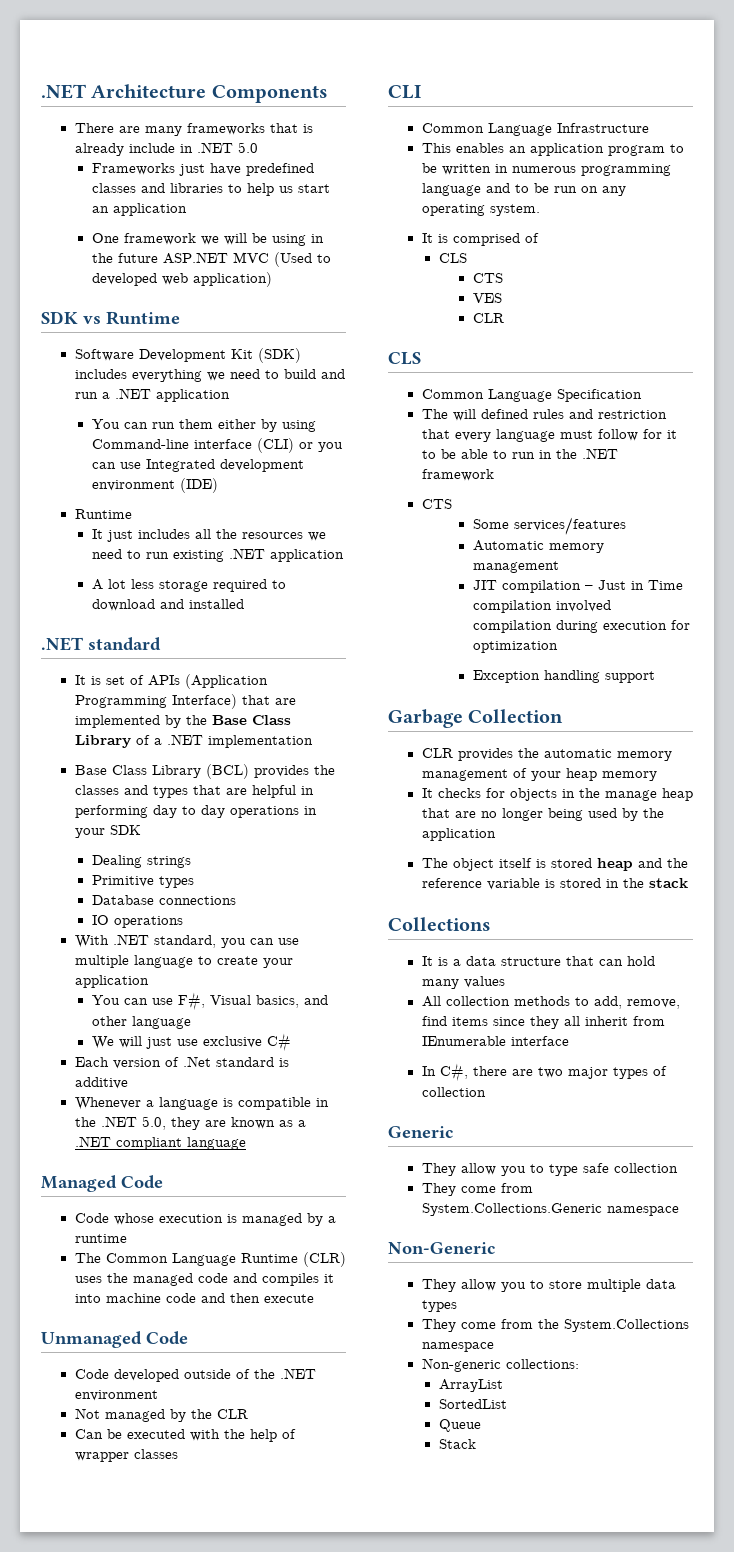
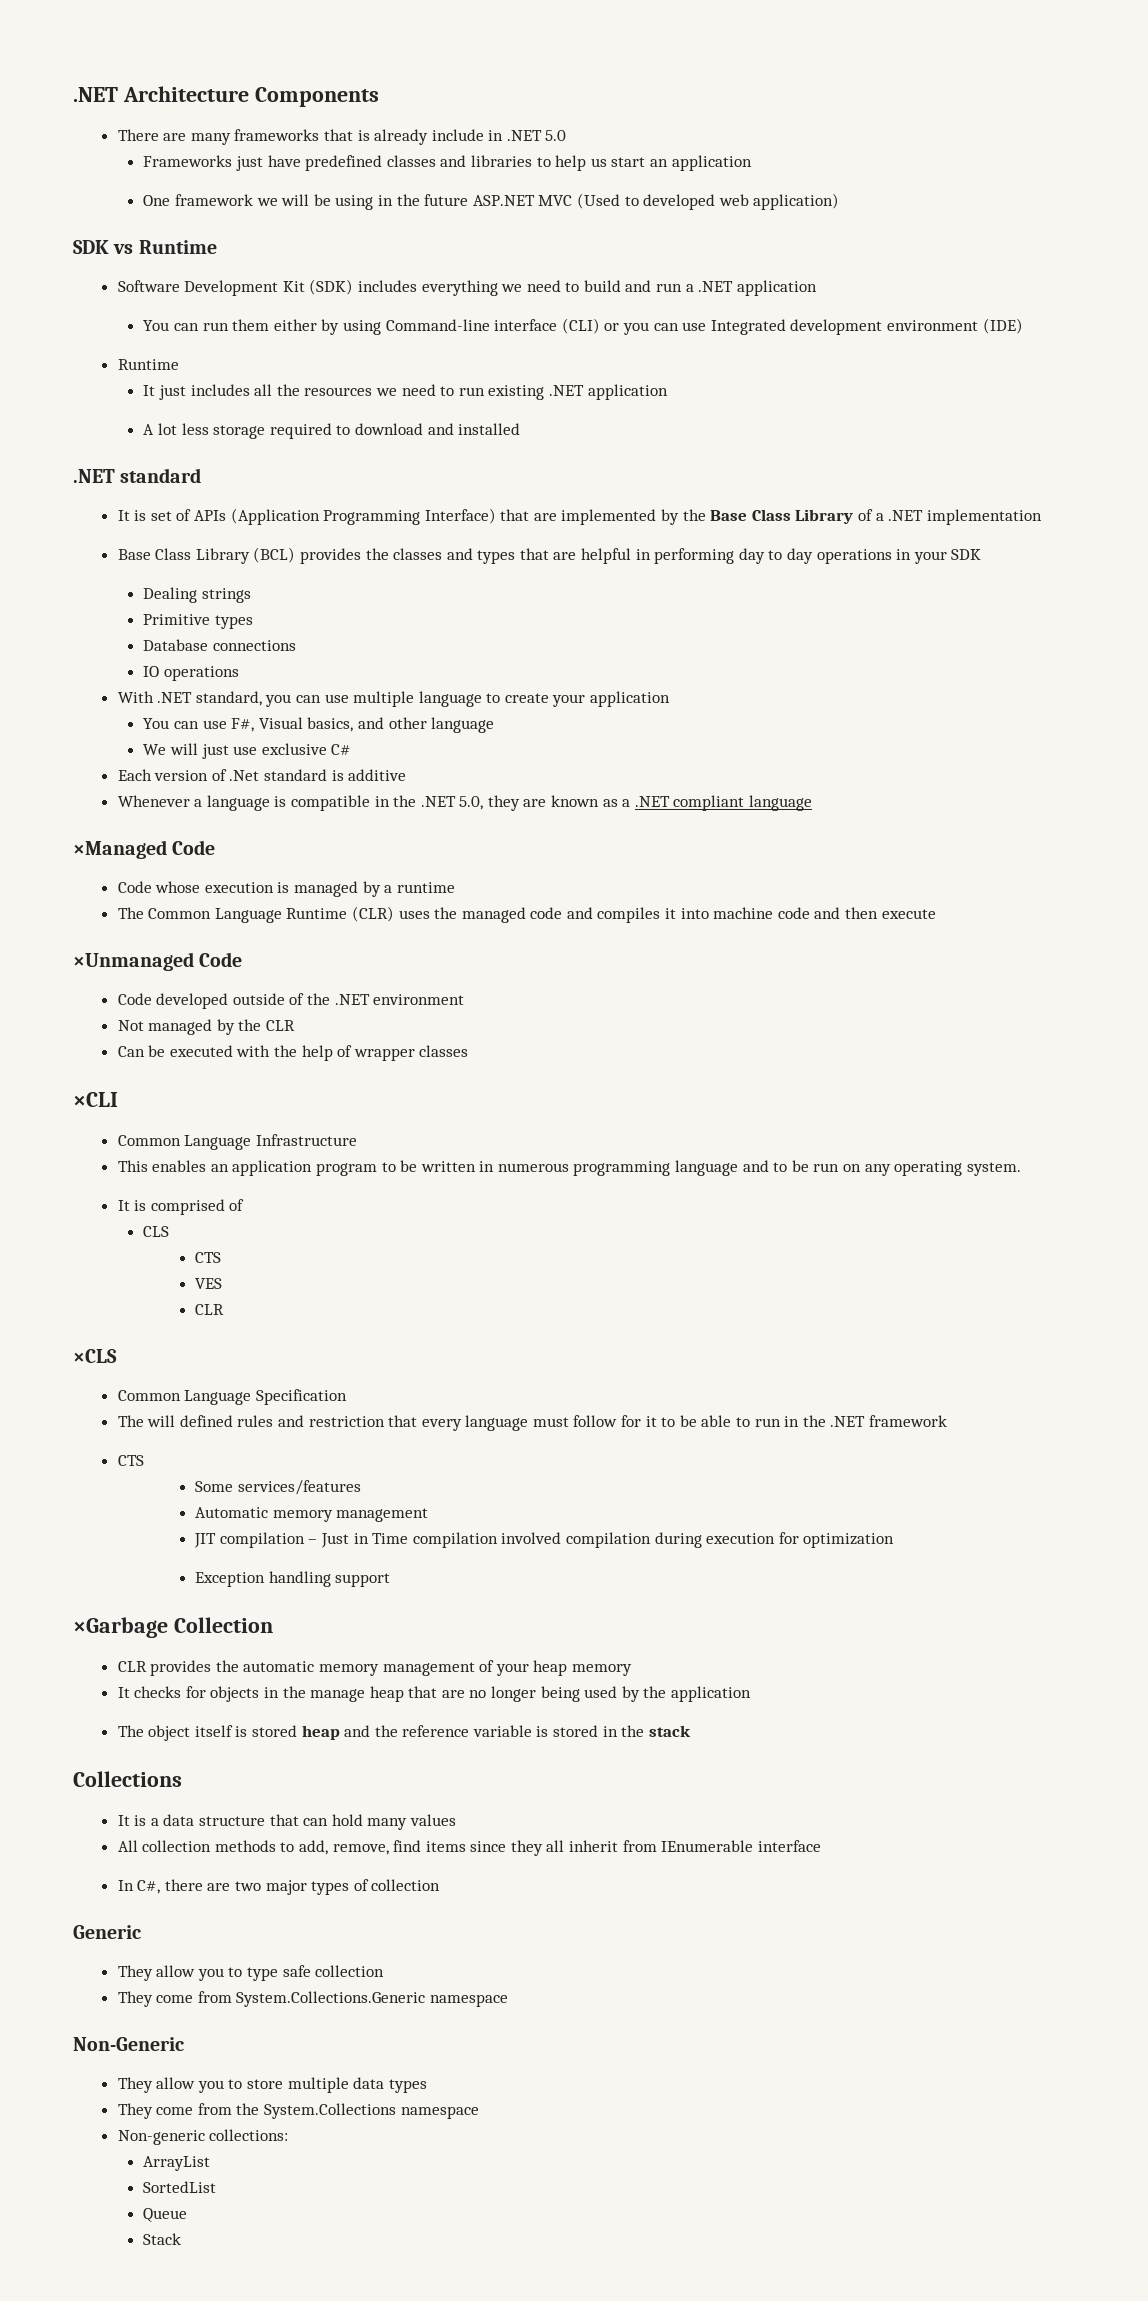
- Managed Code
+ ×Managed Code
- Unmanaged Code
+ ×Unmanaged Code
- CLI
+ ×CLI
  VES
  CLR
- CLS
+ ×CLS
- Garbage Collection
+ ×Garbage Collection

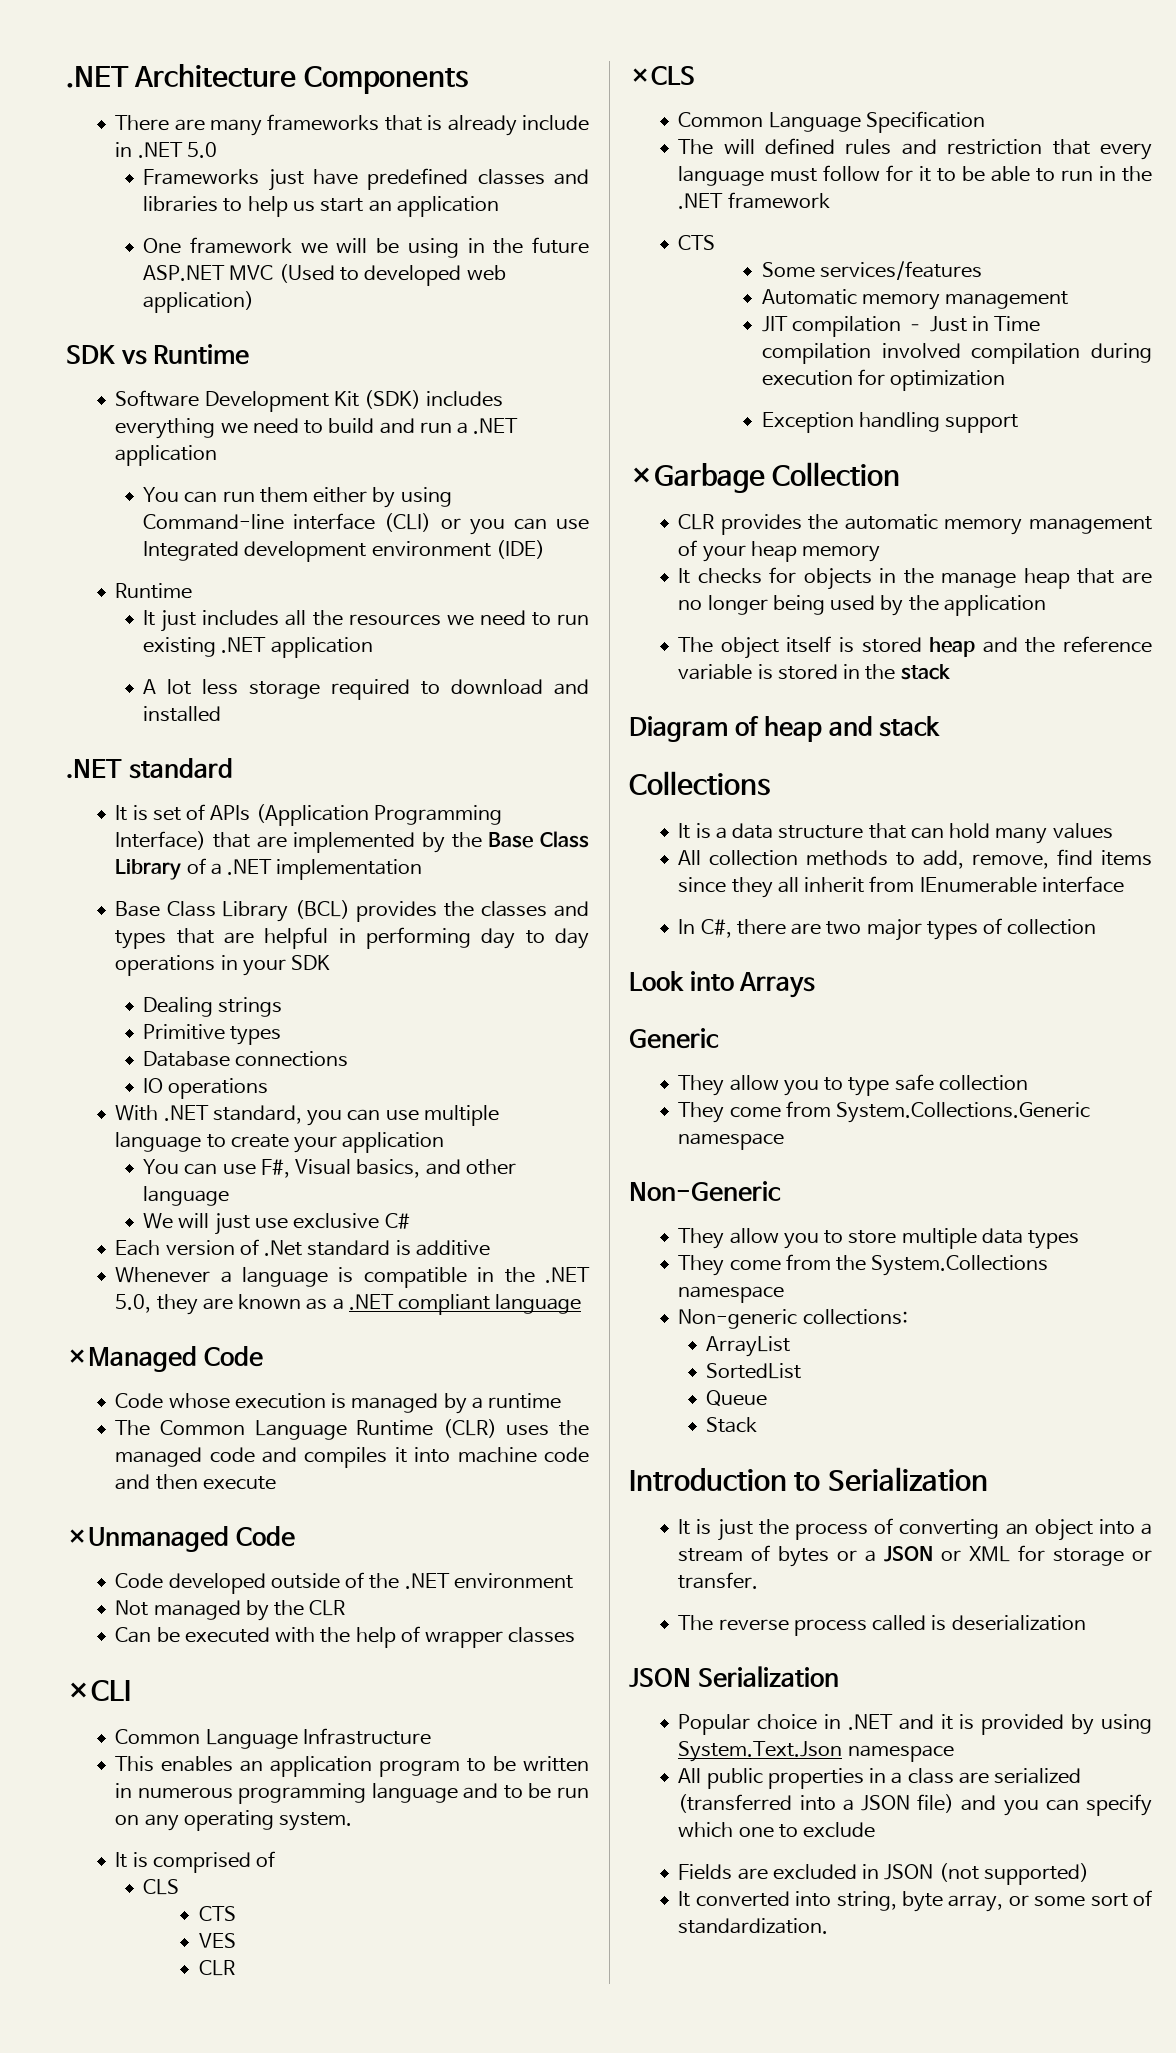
+ Diagram of heap and stack
+ Look into Arrays
+ Introduction to Serialization
+ It is just the process of converting an object into a stream of bytes or a JSON or XML for storage or transfer.
+ The reverse process called is deserialization
+ JSON Serialization
+ Popular choice in .NET and it is provided by using System.Text.Json namespace
+ All public properties in a class are serialized (transferred into a JSON file) and you can specify which one to exclude
+ Fields are excluded in JSON (not supported)
+ It converted into string, byte array, or some sort of standardization.

